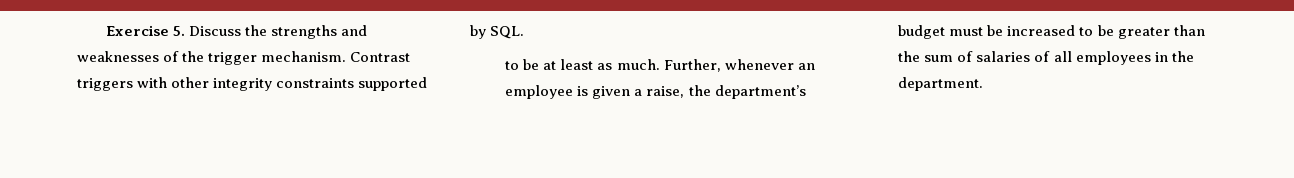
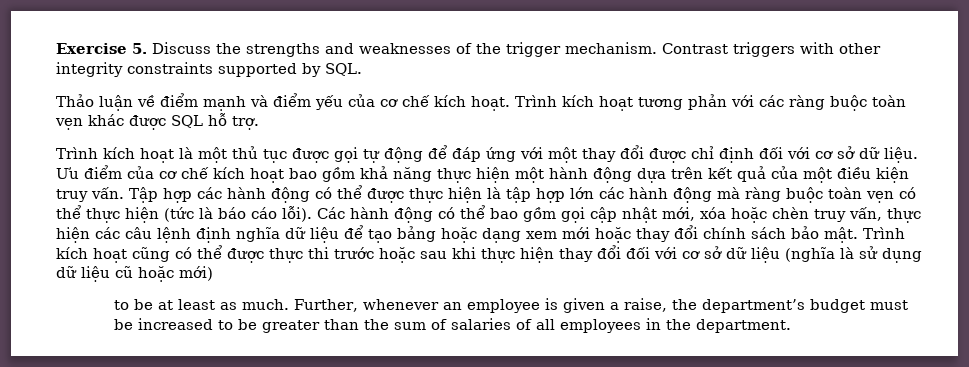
+ Thảo luận về điểm mạnh và điểm yếu của cơ chế kích hoạt. Trình kích hoạt tương phản với các ràng buộc toàn vẹn khác được SQL hỗ trợ.
+ Trình kích hoạt là một thủ tục được gọi tự động để đáp ứng với một thay đổi được chỉ định đối với cơ sở dữ liệu. Ưu điểm của cơ chế kích hoạt bao gồm khả năng thực hiện một hành động dựa trên kết quả của một điều kiện truy vấn. Tập hợp các hành động có thể được thực hiện là tập hợp lớn các hành động mà ràng buộc toàn vẹn có thể thực hiện (tức là báo cáo lỗi). Các hành động có thể bao gồm gọi cập nhật mới, xóa hoặc chèn truy vấn, thực hiện các câu lệnh định nghĩa dữ liệu để tạo bảng hoặc dạng xem mới hoặc thay đổi chính sách bảo mật. Trình kích hoạt cũng có thể được thực thi trước hoặc sau khi thực hiện thay đổi đối với cơ sở dữ liệu (nghĩa là sử dụng dữ liệu cũ hoặc mới)

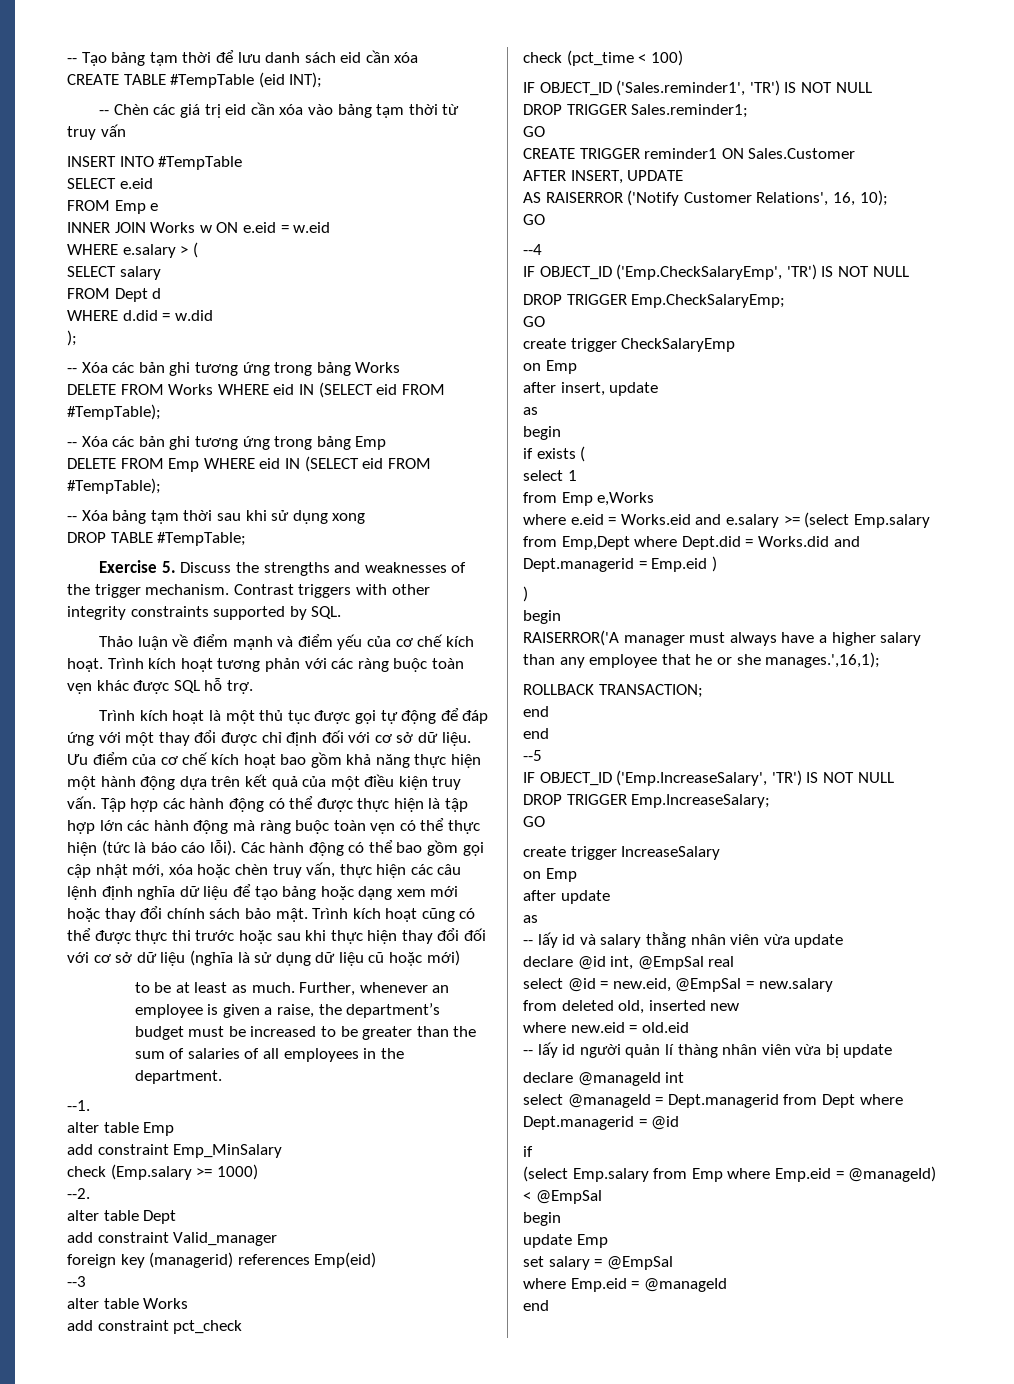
+ -- Tạo bảng tạm thời để lưu danh sách eid cần xóa
+ CREATE TABLE #TempTable (eid INT);
+ -- Chèn các giá trị eid cần xóa vào bảng tạm thời từ truy vấn
+ INSERT INTO #TempTable
+ SELECT e.eid
+ FROM Emp e
+ INNER JOIN Works w ON e.eid = w.eid
+ WHERE e.salary > (
+ SELECT salary
+ FROM Dept d
+ WHERE d.did = w.did
+ );
+ -- Xóa các bản ghi tương ứng trong bảng Works
+ DELETE FROM Works WHERE eid IN (SELECT eid FROM #TempTable);
+ -- Xóa các bản ghi tương ứng trong bảng Emp
+ DELETE FROM Emp WHERE eid IN (SELECT eid FROM #TempTable);
+ -- Xóa bảng tạm thời sau khi sử dụng xong
+ DROP TABLE #TempTable;
+ --1.
+ alter table Emp
+ add constraint Emp_MinSalary
+ check (Emp.salary >= 1000)
+ --2.
+ alter table Dept
+ add constraint Valid_manager
+ foreign key (managerid) references Emp(eid)
+ --3
+ alter table Works
+ add constraint pct_check
+ check (pct_time < 100)
+ IF OBJECT_ID ('Sales.reminder1', 'TR') IS NOT NULL
+ DROP TRIGGER Sales.reminder1;
+ GO
+ CREATE TRIGGER reminder1 ON Sales.Customer
+ AFTER INSERT, UPDATE
+ AS RAISERROR ('Notify Customer Relations', 16, 10);
+ GO
+ --4
+ IF OBJECT_ID ('Emp.CheckSalaryEmp', 'TR') IS NOT NULL
+ DROP TRIGGER Emp.CheckSalaryEmp;
+ GO
+ create trigger CheckSalaryEmp
+ on Emp
+ after insert, update
+ as
+ begin
+ if exists (
+ select 1
+ from Emp e,Works
+ where e.eid = Works.eid and e.salary >= (select Emp.salary from Emp,Dept where Dept.did = Works.did and Dept.managerid = Emp.eid )
+ )
+ begin
+ RAISERROR('A manager must always have a higher salary than any employee that he or she manages.',16,1);
+ ROLLBACK TRANSACTION;
+ end
+ end
+ --5
+ IF OBJECT_ID ('Emp.IncreaseSalary', 'TR') IS NOT NULL
+ DROP TRIGGER Emp.IncreaseSalary;
+ GO
+ create trigger IncreaseSalary
+ on Emp
+ after update
+ as
+ -- lấy id và salary thằng nhân viên vừa update
+ declare @id int, @EmpSal real
+ select @id = new.eid, @EmpSal = new.salary
+ from deleted old, inserted new
+ where new.eid = old.eid
+ -- lấy id người quản lí thàng nhân viên vừa bị update
+ declare @manageId int
+ select @manageId = Dept.managerid from Dept where Dept.managerid = @id
+ if
+ (select Emp.salary from Emp where Emp.eid = @manageId) < @EmpSal
+ begin
+ update Emp
+ set salary = @EmpSal
+ where Emp.eid = @manageId
+ end

